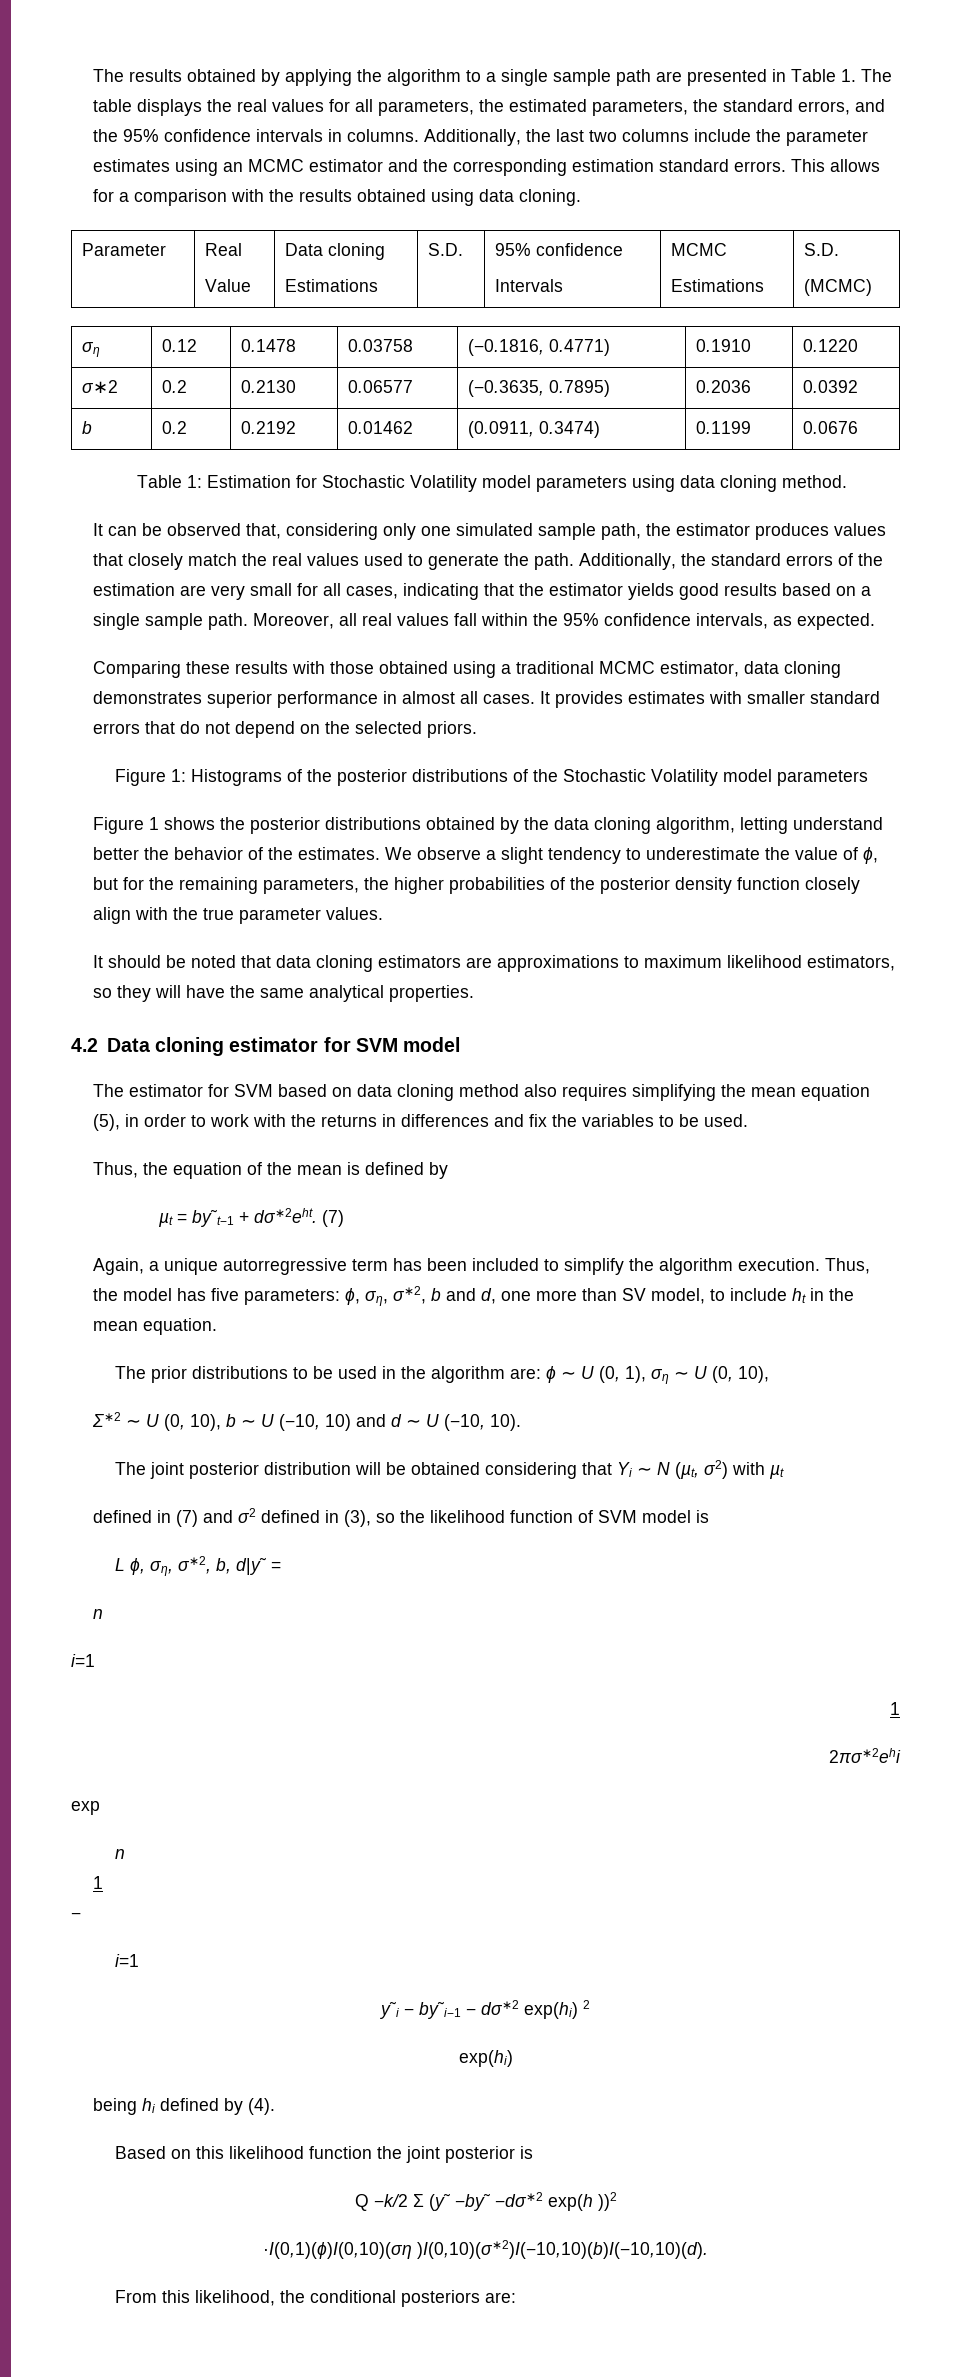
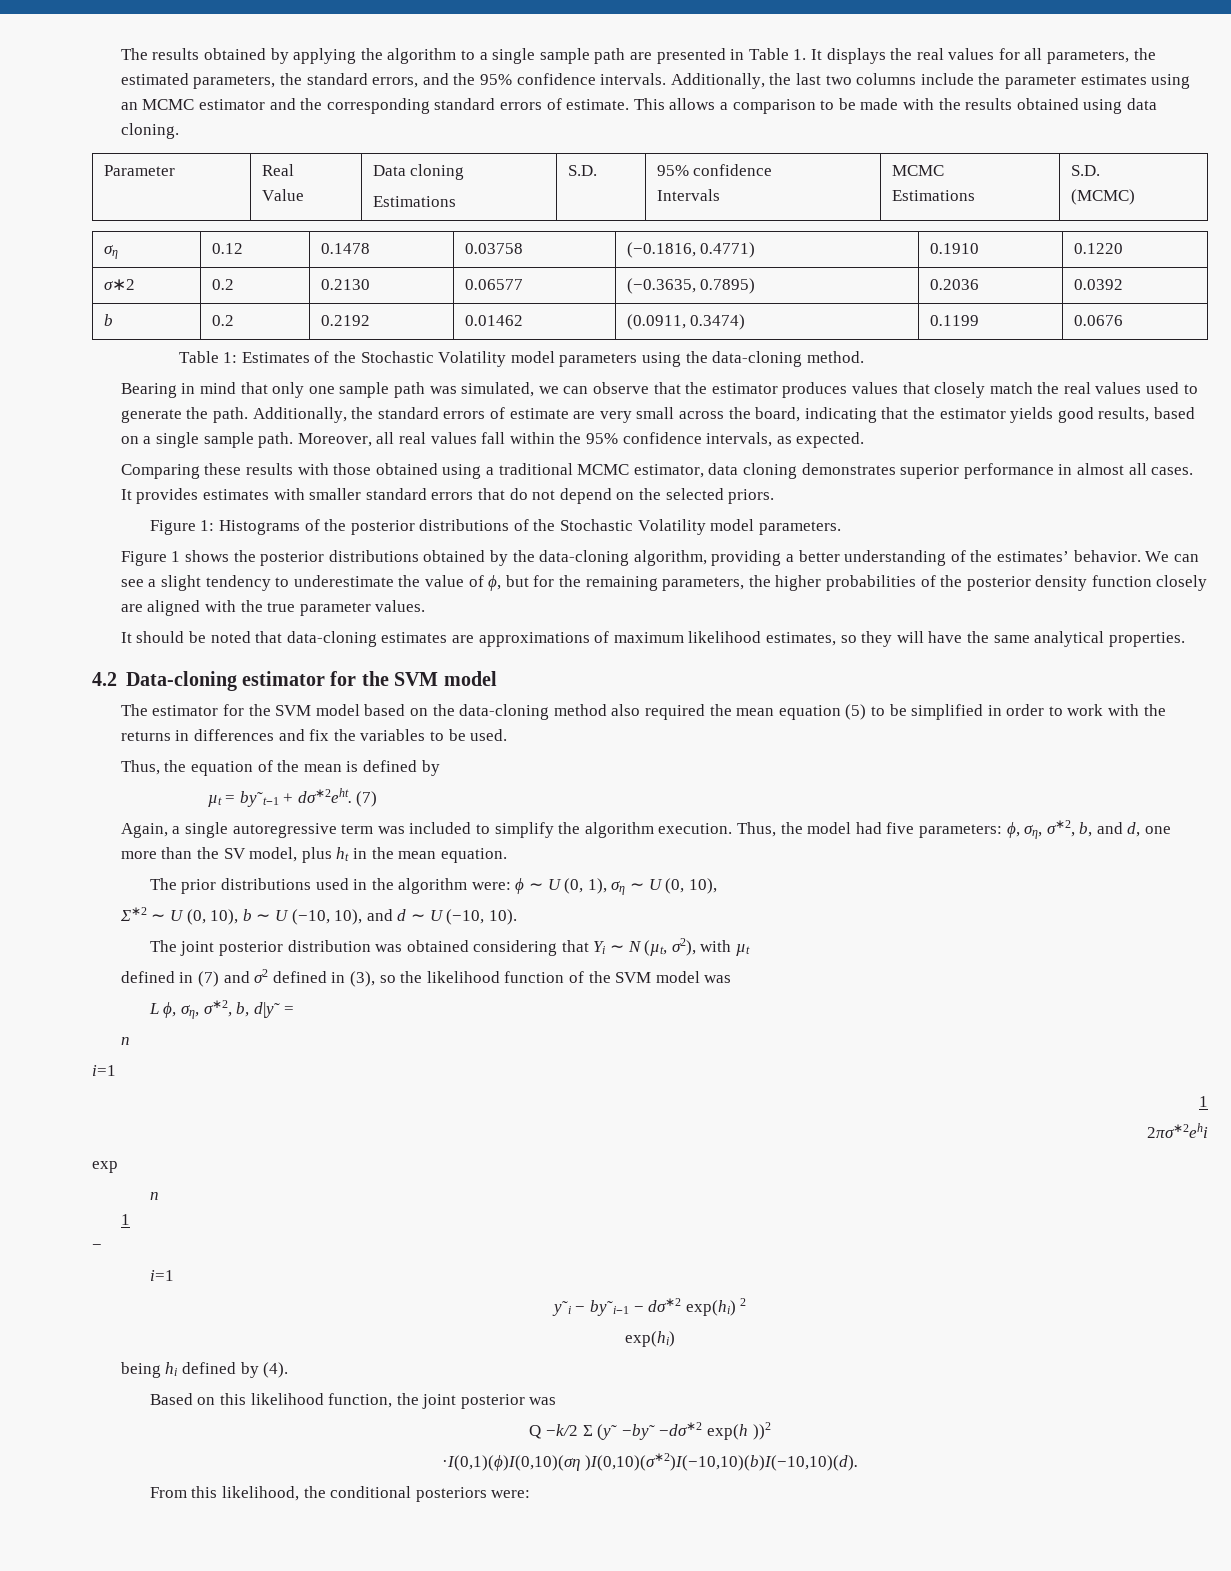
- The results obtained by applying the algorithm to a single sample path are presented in Table 1. The table displays the real values for all parameters, the estimated parameters, the standard errors, and the 95% confidence intervals in columns.
+ The results obtained by applying the algorithm to a single sample path are presented in Table 1. It displays the real values for all parameters, the estimated parameters, the standard errors, and the 95% confidence intervals.
- Additionally, the last two columns include the parameter estimates using an MCMC estimator and the corresponding estimation standard errors.
+ Additionally, the last two columns include the parameter estimates using an MCMC estimator and the corresponding standard errors of estimate.
- This allows for a comparison with the results obtained using data cloning.
+ This allows a comparison to be made with the results obtained using data cloning.
- Table 1: Estimation for Stochastic Volatility model parameters using data cloning method.
+ Table 1: Estimates of the Stochastic Volatility model parameters using the data-cloning method.
- It can be observed that, considering only one simulated sample path, the estimator produces values that closely match the real values used to generate the path.
+ Bearing in mind that only one sample path was simulated, we can observe that the estimator produces values that closely match the real values used to generate the path.
- Additionally, the standard errors of the estimation are very small for all cases, indicating that the estimator yields good results based on a single sample path.
+ Additionally, the standard errors of estimate are very small across the board, indicating that the estimator yields good results, based on a single sample path.
- Figure 1: Histograms of the posterior distributions of the Stochastic Volatility model parameters
+ Figure 1: Histograms of the posterior distributions of the Stochastic Volatility model parameters.
- Figure 1 shows the posterior distributions obtained by the data cloning algorithm, letting understand better the behavior of the estimates. We observe a slight tendency to underestimate the value of ϕ, but for the remaining parameters, the higher probabilities of the posterior density function closely align with the true parameter values.
+ Figure 1 shows the posterior distributions obtained by the data-cloning algorithm, providing a better understanding of the estimates’ behavior. We can see a slight tendency to underestimate the value of ϕ, but for the remaining parameters, the higher probabilities of the posterior density function closely are aligned with the true parameter values.
- It should be noted that data cloning estimators are approximations to maximum likelihood estimators, so they will have the same analytical properties.
+ It should be noted that data-cloning estimates are approximations of maximum likelihood estimates, so they will have the same analytical properties.
- 4.2 Data cloning estimator for SVM model
+ 4.2 Data-cloning estimator for the SVM model
- The estimator for SVM based on data cloning method also requires simplifying the mean equation (5), in order to work with the returns in differences and fix the variables to be used.
+ The estimator for the SVM model based on the data-cloning method also required the mean equation (5) to be simplified in order to work with the returns in differences and fix the variables to be used.
- Again, a unique autorregressive term has been included to simplify the algorithm execution.
+ Again, a single autoregressive term was included to simplify the algorithm execution.
- Thus, the model has five parameters: ϕ, ση, σ∗2, b and d, one more than SV model, to include ht in the mean equation.
+ Thus, the model had five parameters: ϕ, ση, σ∗2, b, and d, one more than the SV model, plus ht in the mean equation.
- The prior distributions to be used in the algorithm are: ϕ ∼ U (0, 1), ση ∼ U (0, 10),
+ The prior distributions used in the algorithm were: ϕ ∼ U (0, 1), ση ∼ U (0, 10),
- Σ∗2 ∼ U (0, 10), b ∼ U (−10, 10) and d ∼ U (−10, 10).
+ Σ∗2 ∼ U (0, 10), b ∼ U (−10, 10), and d ∼ U (−10, 10).
- The joint posterior distribution will be obtained considering that Yi ∼ N (µt, σ2) with µt
+ The joint posterior distribution was obtained considering that Yi ∼ N (µt, σ2), with µt
- defined in (7) and σ2 defined in (3), so the likelihood function of SVM model is
+ defined in (7) and σ2 defined in (3), so the likelihood function of the SVM model was
- Based on this likelihood function the joint posterior is
+ Based on this likelihood function, the joint posterior was
- From this likelihood, the conditional posteriors are:
+ From this likelihood, the conditional posteriors were:

